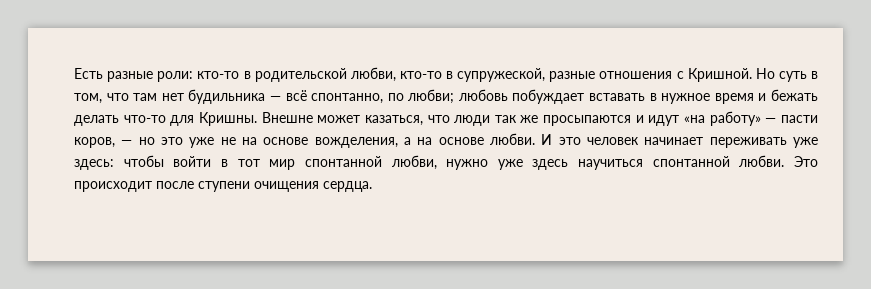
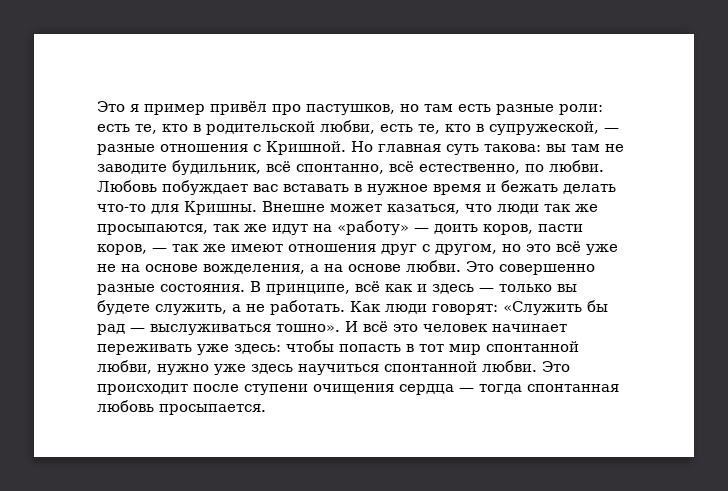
- Есть разные роли: кто-то в родительской любви, кто-то в супружеской, разные отношения с Кришной.
+ Это я пример привёл про пастушков, но там есть разные роли: есть те, кто в родительской любви, есть те, кто в супружеской, — разные отношения с Кришной.
- Но суть в том, что там нет будильника — всё спонтанно, по любви; любовь побуждает вставать в нужное время и бежать делать что-то для Кришны.
+ Но главная суть такова: вы там не заводите будильник, всё спонтанно, всё естественно, по любви. Любовь побуждает вас вставать в нужное время и бежать делать что-то для Кришны.
- Внешне может казаться, что люди так же просыпаются и идут «на работу» — пасти коров, — но это уже не на основе вожделения, а на основе любви.
+ Внешне может казаться, что люди так же просыпаются, так же идут на «работу» — доить коров, пасти коров, — так же имеют отношения друг с другом, но это всё уже не на основе вожделения, а на основе любви.
- И это человек начинает переживать уже здесь: чтобы войти в тот мир спонтанной любви, нужно уже здесь научиться спонтанной любви.
+ Это совершенно разные состояния. В принципе, всё как и здесь — только вы будете служить, а не работать. Как люди говорят: «Служить бы рад — выслуживаться тошно». И всё это человек начинает переживать уже здесь: чтобы попасть в тот мир спонтанной любви, нужно уже здесь научиться спонтанной любви.
- Это происходит после ступени очищения сердца.
+ Это происходит после ступени очищения сердца — тогда спонтанная любовь просыпается.

